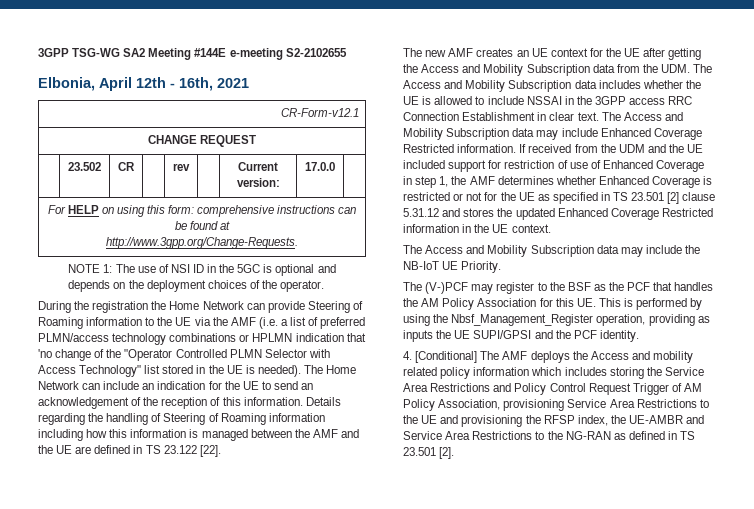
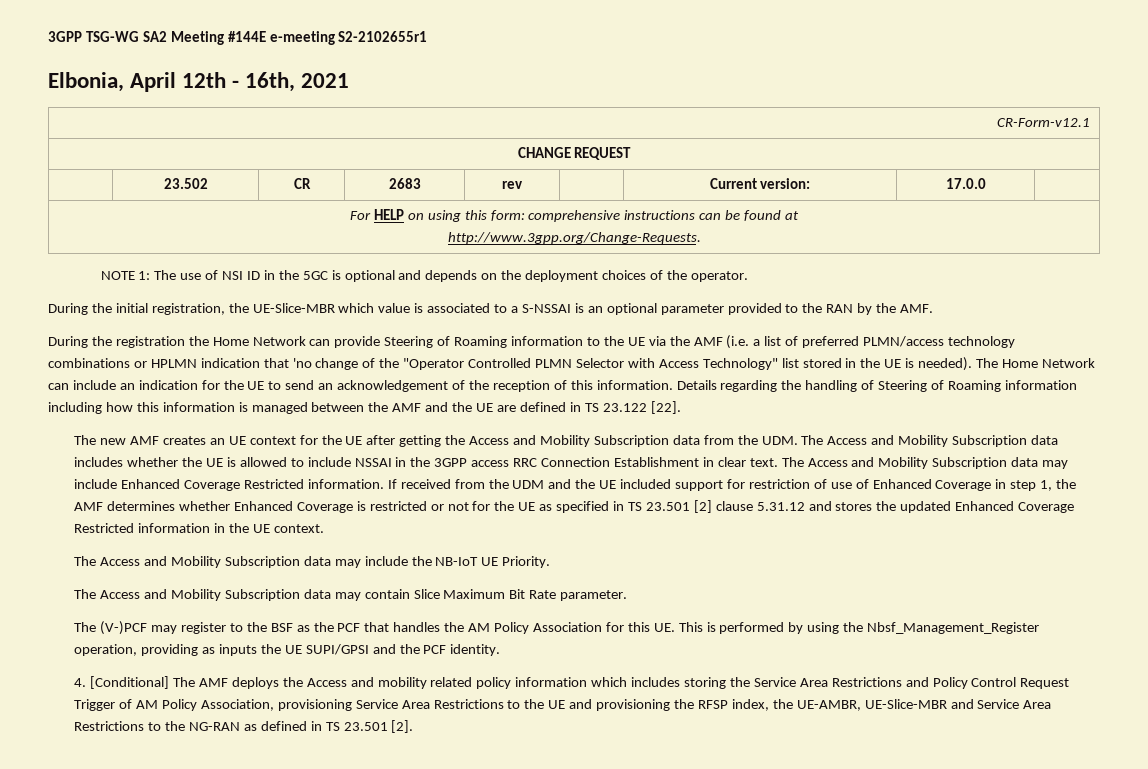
- 3GPP TSG-WG SA2 Meeting #144E e-meeting S2-2102655
+ 3GPP TSG-WG SA2 Meeting #144E e-meeting S2-2102655r1
- | 23.502 | CR | | rev | | Current version: | 17.0.0 |
+ | 23.502 | CR | 2683 | rev | | Current version: | 17.0.0 |
+ During the initial registration, the UE-Slice-MBR which value is associated to a S-NSSAI is an optional parameter provided to the RAN by the AMF.
+ The Access and Mobility Subscription data may contain Slice Maximum Bit Rate parameter.
- 4. [Conditional] The AMF deploys the Access and mobility related policy information which includes storing the Service Area Restrictions and Policy Control Request Trigger of AM Policy Association, provisioning Service Area Restrictions to the UE and provisioning the RFSP index, the UE-AMBR and Service Area Restrictions to the NG-RAN as defined in TS 23.501 [2].
+ 4. [Conditional] The AMF deploys the Access and mobility related policy information which includes storing the Service Area Restrictions and Policy Control Request Trigger of AM Policy Association, provisioning Service Area Restrictions to the UE and provisioning the RFSP index, the UE-AMBR, UE-Slice-MBR and Service Area Restrictions to the NG-RAN as defined in TS 23.501 [2].

